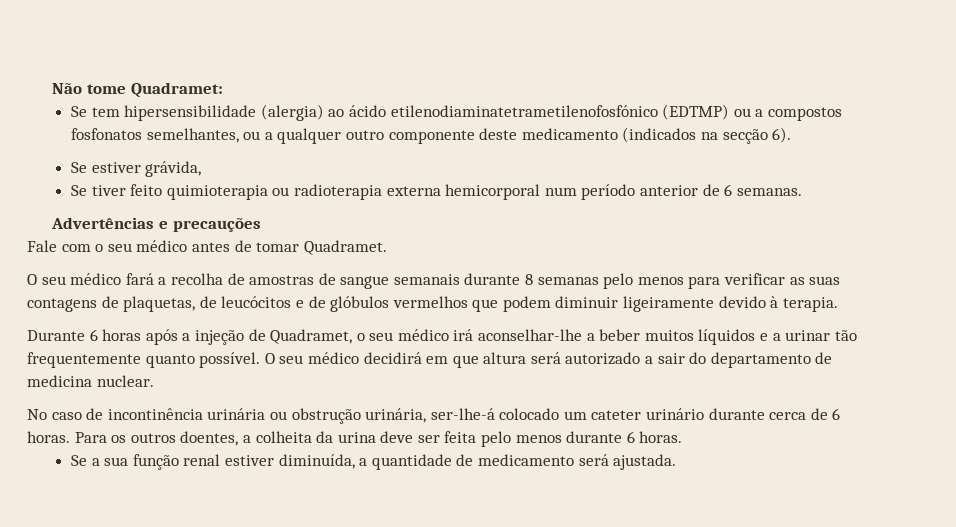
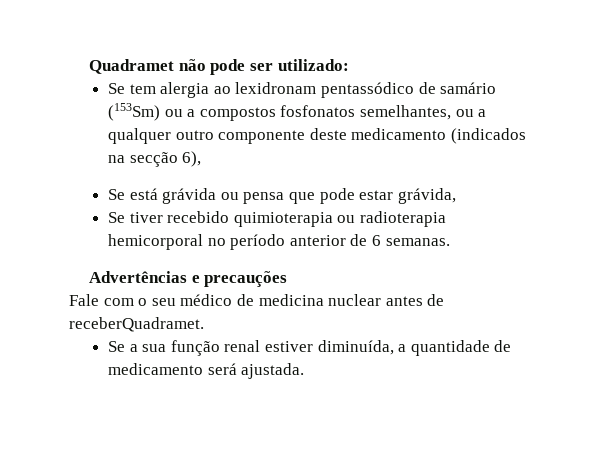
- Não tome Quadramet:
- Se tem hipersensibilidade (alergia) ao ácido etilenodiaminatetrametilenofosfónico (EDTMP) ou a compostos fosfonatos semelhantes, ou a qualquer outro componente deste medicamento (indicados na secção 6).
- Se estiver grávida,
+ Quadramet não pode ser utilizado:
+ Se tem alergia ao lexidronam pentassódico de samário (153Sm) ou a compostos fosfonatos semelhantes, ou a qualquer outro componente deste medicamento (indicados na secção 6),
+ Se está grávida ou pensa que pode estar grávida,
- Se tiver feito quimioterapia ou radioterapia externa hemicorporal num período anterior de 6 semanas.
+ Se tiver recebido quimioterapia ou radioterapia hemicorporal no período anterior de 6 semanas.
- Fale com o seu médico antes de tomar Quadramet.
- O seu médico fará a recolha de amostras de sangue semanais durante 8 semanas pelo menos para verificar as suas contagens de plaquetas, de leucócitos e de glóbulos vermelhos que podem diminuir ligeiramente devido à terapia.
- Durante 6 horas após a injeção de Quadramet, o seu médico irá aconselhar-lhe a beber muitos líquidos e a urinar tão frequentemente quanto possível. O seu médico decidirá em que altura será autorizado a sair do departamento de medicina nuclear.
- No caso de incontinência urinária ou obstrução urinária, ser-lhe-á colocado um cateter urinário durante cerca de 6 horas. Para os outros doentes, a colheita da urina deve ser feita pelo menos durante 6 horas.
+ Fale com o seu médico de medicina nuclear antes de receberQuadramet.

